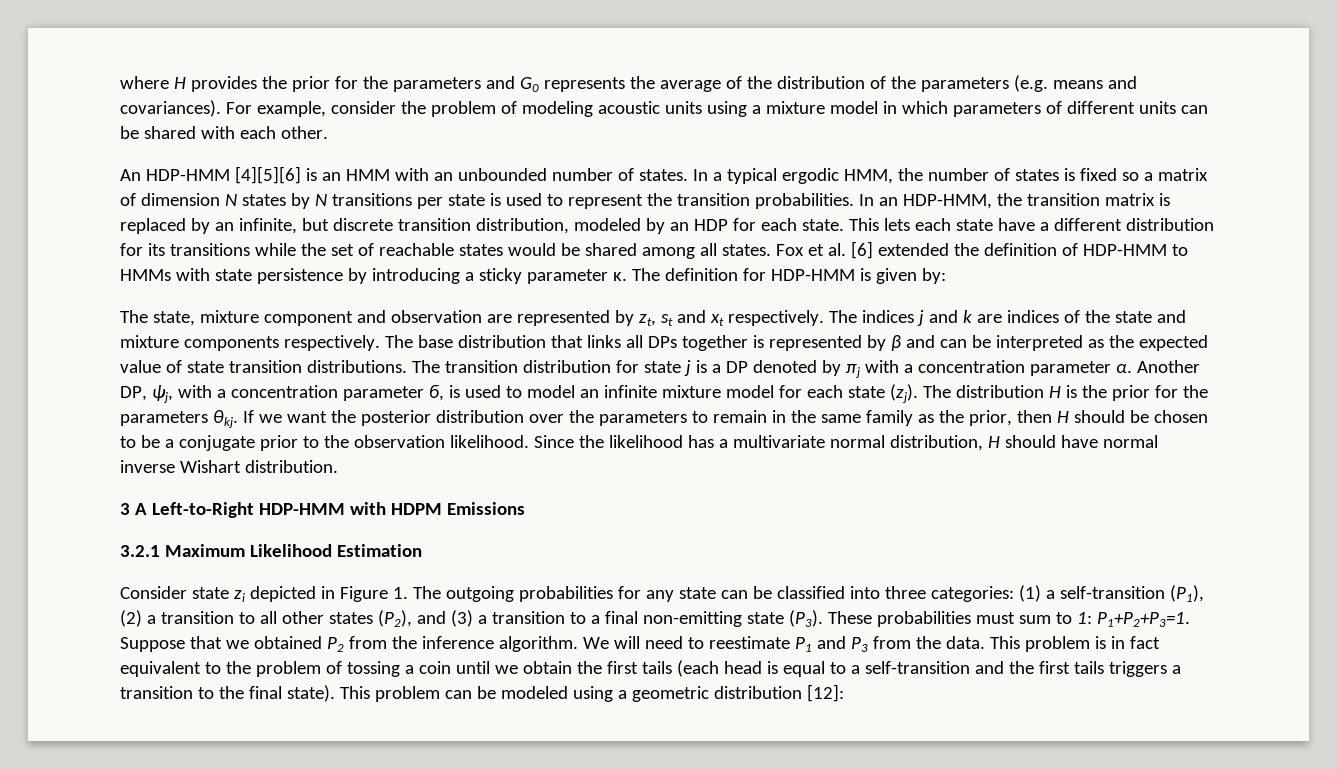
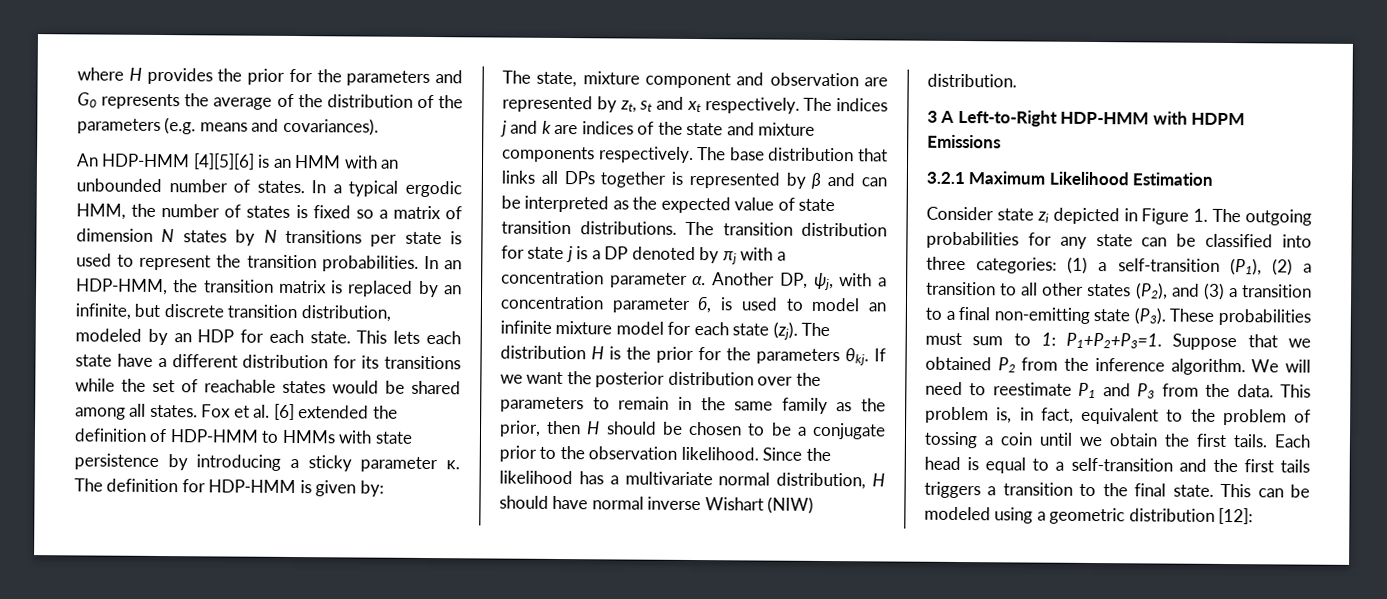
- For example, consider the problem of modeling acoustic units using a mixture model in which parameters of different units can be shared with each other.
- Since the likelihood has a multivariate normal distribution, H should have normal inverse Wishart distribution.
+ Since the likelihood has a multivariate normal distribution, H should have normal inverse Wishart (NIW) distribution.
- This problem is in fact equivalent to the problem of tossing a coin until we obtain the first tails (each head is equal to a self-transition and the first tails triggers a transition to the final state). This problem can be modeled using a geometric distribution [12]:
+ This problem is, in fact, equivalent to the problem of tossing a coin until we obtain the first tails. Each head is equal to a self-transition and the first tails triggers a transition to the final state. This can be modeled using a geometric distribution [12]:

